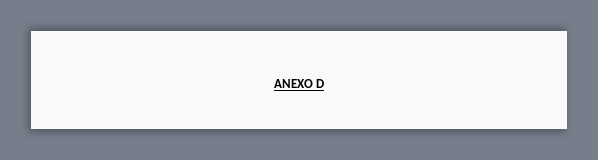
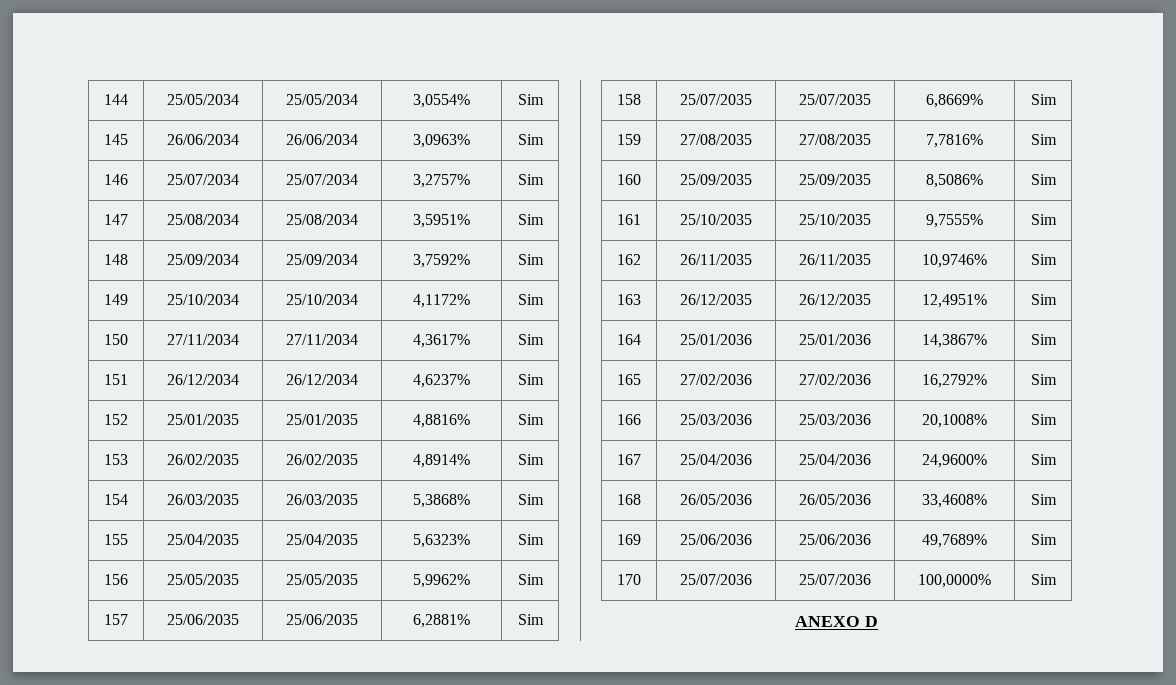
+ 144 | 25/05/2034 | 25/05/2034 | 3,0554% | Sim
+ 145 | 26/06/2034 | 26/06/2034 | 3,0963% | Sim
+ 146 | 25/07/2034 | 25/07/2034 | 3,2757% | Sim
+ 147 | 25/08/2034 | 25/08/2034 | 3,5951% | Sim
+ 148 | 25/09/2034 | 25/09/2034 | 3,7592% | Sim
+ 149 | 25/10/2034 | 25/10/2034 | 4,1172% | Sim
+ 150 | 27/11/2034 | 27/11/2034 | 4,3617% | Sim
+ 151 | 26/12/2034 | 26/12/2034 | 4,6237% | Sim
+ 152 | 25/01/2035 | 25/01/2035 | 4,8816% | Sim
+ 153 | 26/02/2035 | 26/02/2035 | 4,8914% | Sim
+ 154 | 26/03/2035 | 26/03/2035 | 5,3868% | Sim
+ 155 | 25/04/2035 | 25/04/2035 | 5,6323% | Sim
+ 156 | 25/05/2035 | 25/05/2035 | 5,9962% | Sim
+ 157 | 25/06/2035 | 25/06/2035 | 6,2881% | Sim
+ 158 | 25/07/2035 | 25/07/2035 | 6,8669% | Sim
+ 159 | 27/08/2035 | 27/08/2035 | 7,7816% | Sim
+ 160 | 25/09/2035 | 25/09/2035 | 8,5086% | Sim
+ 161 | 25/10/2035 | 25/10/2035 | 9,7555% | Sim
+ 162 | 26/11/2035 | 26/11/2035 | 10,9746% | Sim
+ 163 | 26/12/2035 | 26/12/2035 | 12,4951% | Sim
+ 164 | 25/01/2036 | 25/01/2036 | 14,3867% | Sim
+ 165 | 27/02/2036 | 27/02/2036 | 16,2792% | Sim
+ 166 | 25/03/2036 | 25/03/2036 | 20,1008% | Sim
+ 167 | 25/04/2036 | 25/04/2036 | 24,9600% | Sim
+ 168 | 26/05/2036 | 26/05/2036 | 33,4608% | Sim
+ 169 | 25/06/2036 | 25/06/2036 | 49,7689% | Sim
+ 170 | 25/07/2036 | 25/07/2036 | 100,0000% | Sim

